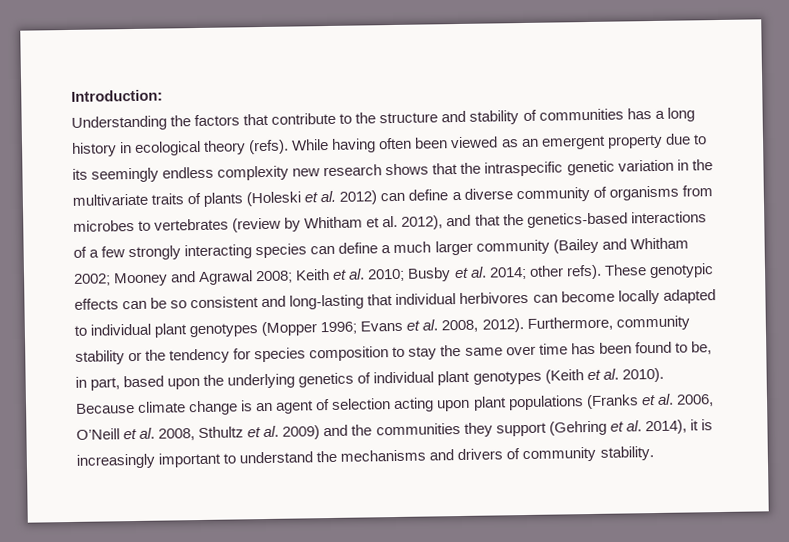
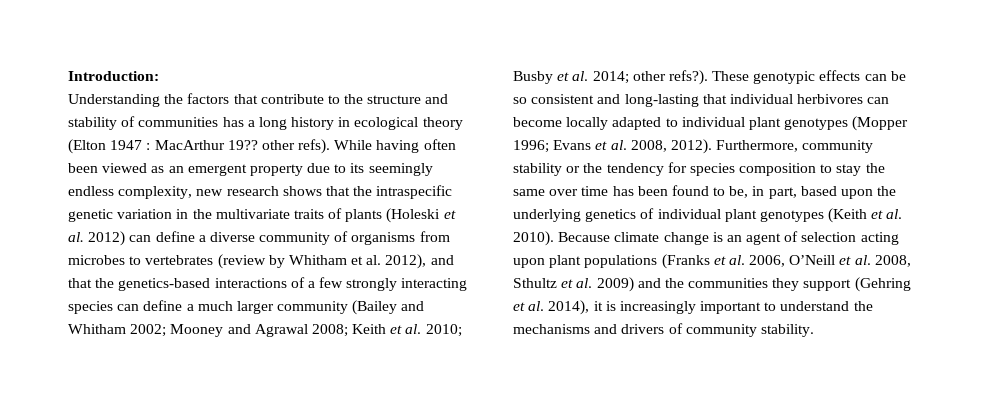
- Understanding the factors that contribute to the structure and stability of communities has a long history in ecological theory (refs).
+ Understanding the factors that contribute to the structure and stability of communities has a long history in ecological theory (Elton 1947 : MacArthur 19?? other refs).
- While having often been viewed as an emergent property due to its seemingly endless complexity new research shows that the intraspecific genetic variation in the multivariate traits of plants (Holeski et al. 2012) can define a diverse community of organisms from microbes to vertebrates (review by Whitham et al. 2012), and that the genetics-based interactions of a few strongly interacting species can define a much larger community (Bailey and Whitham 2002;
+ While having often been viewed as an emergent property due to its seemingly endless complexity, new research shows that the intraspecific genetic variation in the multivariate traits of plants (Holeski et al. 2012) can define a diverse community of organisms from microbes to vertebrates (review by Whitham et al. 2012), and that the genetics-based interactions of a few strongly interacting species can define a much larger community (Bailey and Whitham 2002;
- other refs).
+ other refs?).

